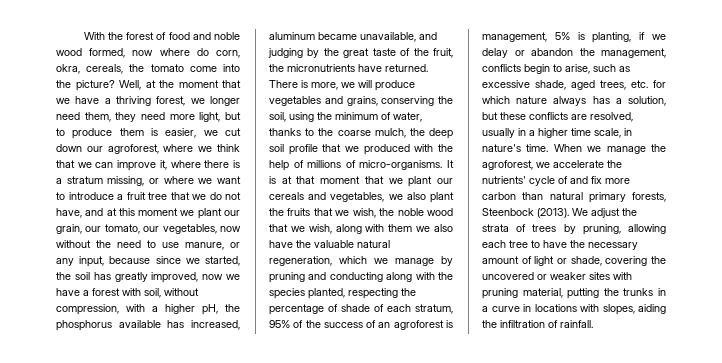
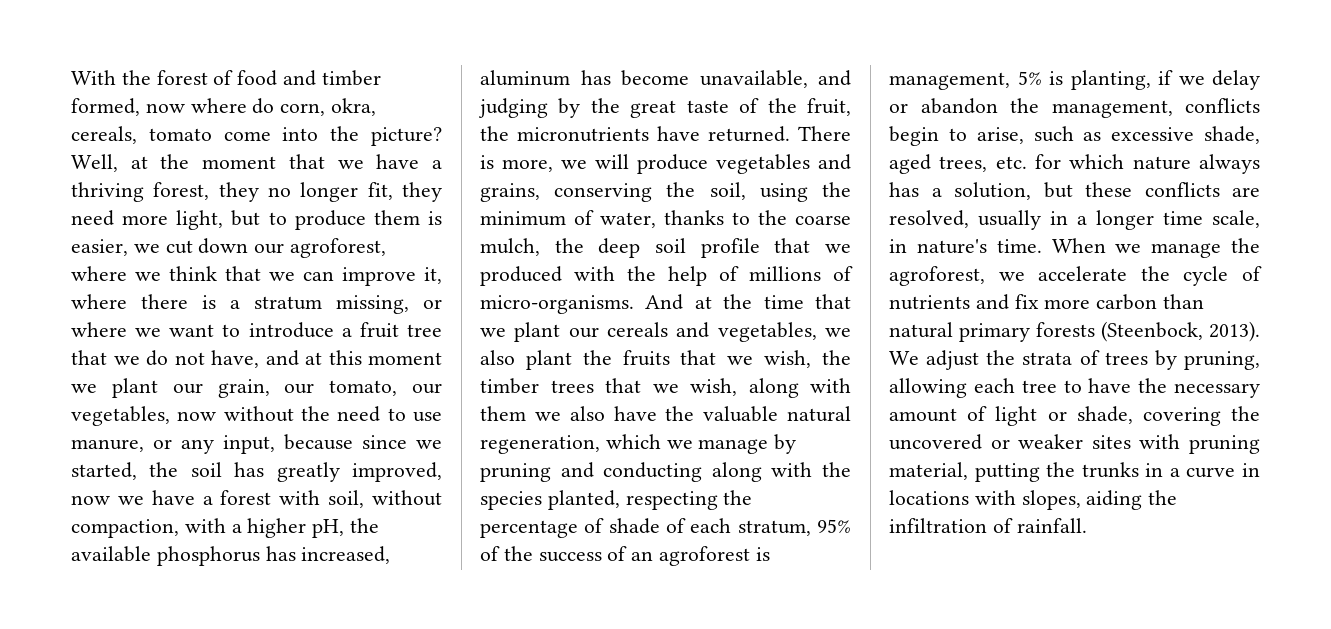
- With the forest of food and noble wood formed, now where do corn, okra, cereals, the tomato come into the picture?
+ With the forest of food and timber formed, now where do corn, okra, cereals, tomato come into the picture?
- Well, at the moment that we have a thriving forest, we longer need them, they need more light, but to produce them is easier, we cut down our agroforest, where we think that we can improve it, where there is a stratum missing, or where we want to introduce a fruit tree that we do not have, and at this moment we plant our grain, our tomato, our vegetables, now without the need to use manure, or any input, because since we started, the soil has greatly improved, now we have a forest with soil, without compression, with a higher pH, the phosphorus available has increased, aluminum became unavailable, and judging by the great taste of the fruit, the micronutrients have returned.
+ Well, at the moment that we have a thriving forest, they no longer fit, they need more light, but to produce them is easier, we cut down our agroforest, where we think that we can improve it, where there is a stratum missing, or where we want to introduce a fruit tree that we do not have, and at this moment we plant our grain, our tomato, our vegetables, now without the need to use manure, or any input, because since we started, the soil has greatly improved, now we have a forest with soil, without compaction, with a higher pH, the available phosphorus has increased, aluminum has become unavailable, and judging by the great taste of the fruit, the micronutrients have returned.
- It is at that moment that we plant our cereals and vegetables, we also plant the fruits that we wish, the noble wood that we wish, along with them we also have the valuable natural regeneration, which we manage by pruning and conducting along with the species planted, respecting the percentage of shade of each stratum, 95% of the success of an agroforest is management, 5% is planting, if we delay or abandon the management, conflicts begin to arise, such as excessive shade, aged trees, etc. for which nature always has a solution, but these conflicts are resolved, usually in a higher time scale, in nature's time.
+ And at the time that we plant our cereals and vegetables, we also plant the fruits that we wish, the timber trees that we wish, along with them we also have the valuable natural regeneration, which we manage by pruning and conducting along with the species planted, respecting the percentage of shade of each stratum, 95% of the success of an agroforest is management, 5% is planting, if we delay or abandon the management, conflicts begin to arise, such as excessive shade, aged trees, etc. for which nature always has a solution, but these conflicts are resolved, usually in a longer time scale, in nature's time.
- When we manage the agroforest, we accelerate the nutrients' cycle of and fix more carbon than natural primary forests, Steenbock (2013).
+ When we manage the agroforest, we accelerate the cycle of nutrients and fix more carbon than natural primary forests (Steenbock, 2013).

